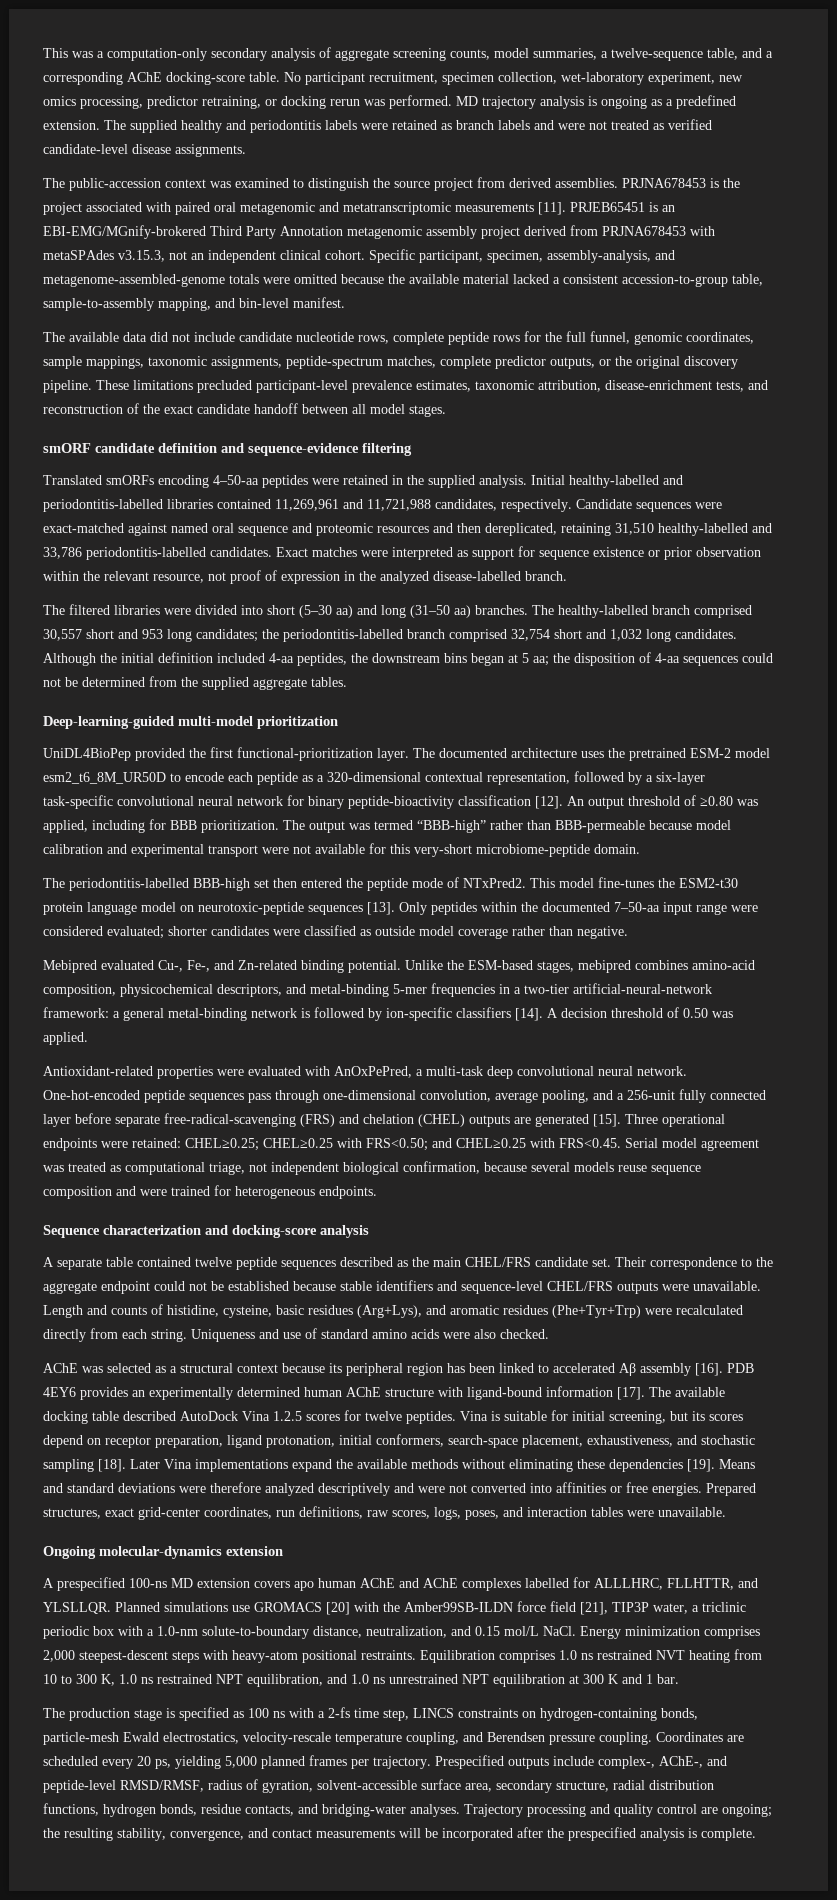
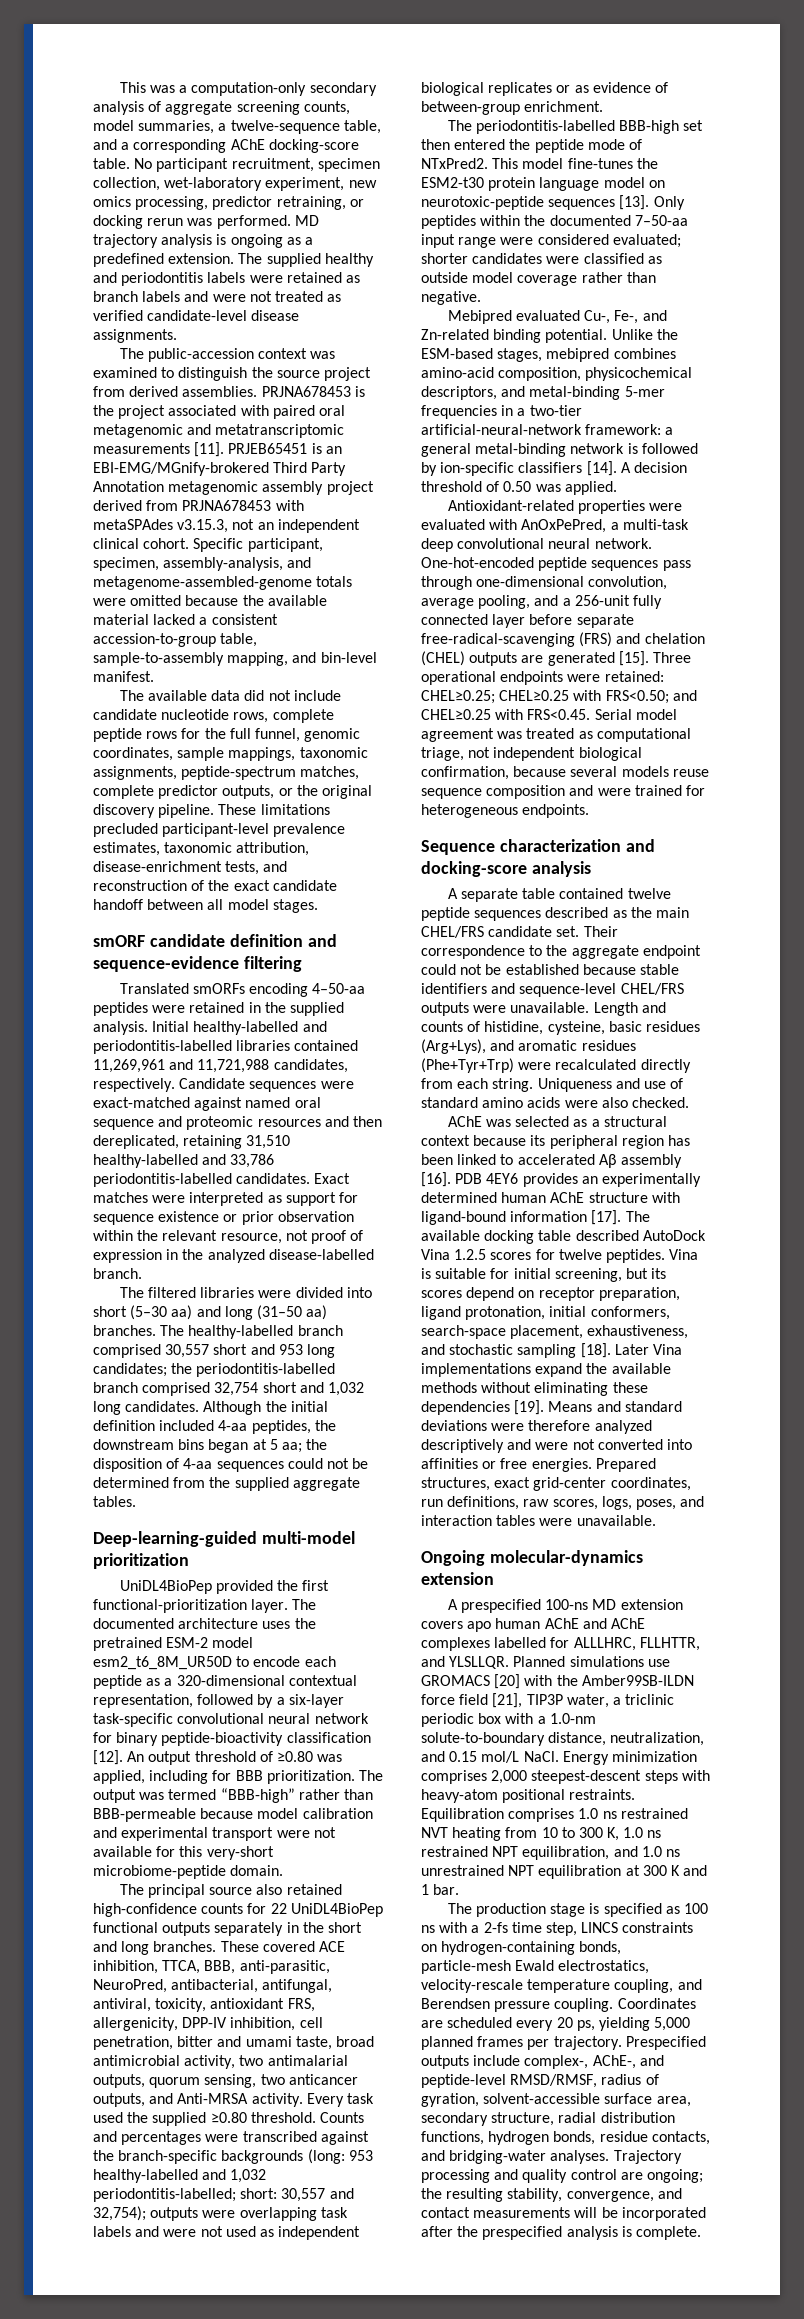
+ The principal source also retained high-confidence counts for 22 UniDL4BioPep functional outputs separately in the short and long branches. These covered ACE inhibition, TTCA, BBB, anti-parasitic, NeuroPred, antibacterial, antifungal, antiviral, toxicity, antioxidant FRS, allergenicity, DPP-IV inhibition, cell penetration, bitter and umami taste, broad antimicrobial activity, two antimalarial outputs, quorum sensing, two anticancer outputs, and Anti-MRSA activity. Every task used the supplied ≥0.80 threshold. Counts and percentages were transcribed against the branch-specific backgrounds (long: 953 healthy-labelled and 1,032 periodontitis-labelled; short: 30,557 and 32,754); outputs were overlapping task labels and were not used as independent biological replicates or as evidence of between-group enrichment.

